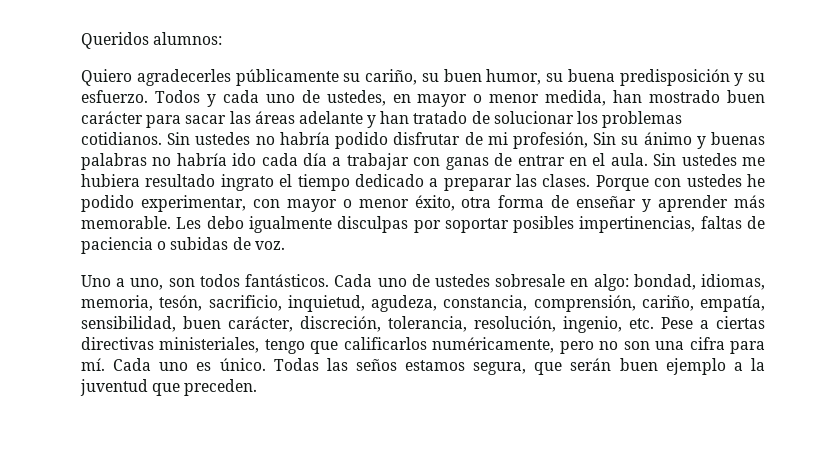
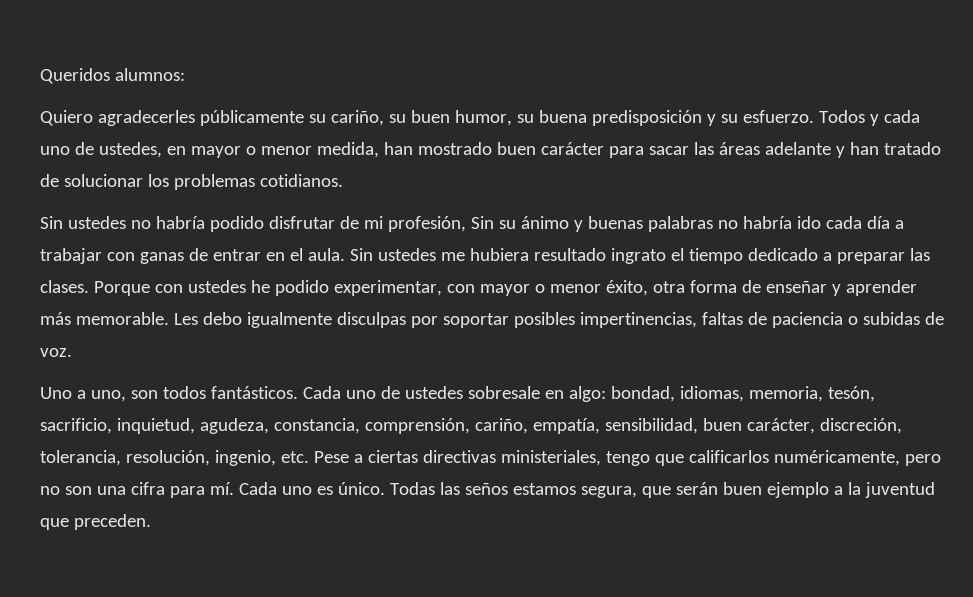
- Todos y cada uno de ustedes, en mayor o menor medida, han mostrado buen carácter para sacar las áreas adelante y han tratado de solucionar los problemas cotidianos. Sin ustedes no habría podido disfrutar de mi profesión, Sin su ánimo y buenas palabras no habría ido cada día a trabajar con ganas de entrar en el aula.
+ Todos y cada uno de ustedes, en mayor o menor medida, han mostrado buen carácter para sacar las áreas adelante y han tratado de solucionar los problemas cotidianos.
+ Sin ustedes no habría podido disfrutar de mi profesión, Sin su ánimo y buenas palabras no habría ido cada día a trabajar con ganas de entrar en el aula.

